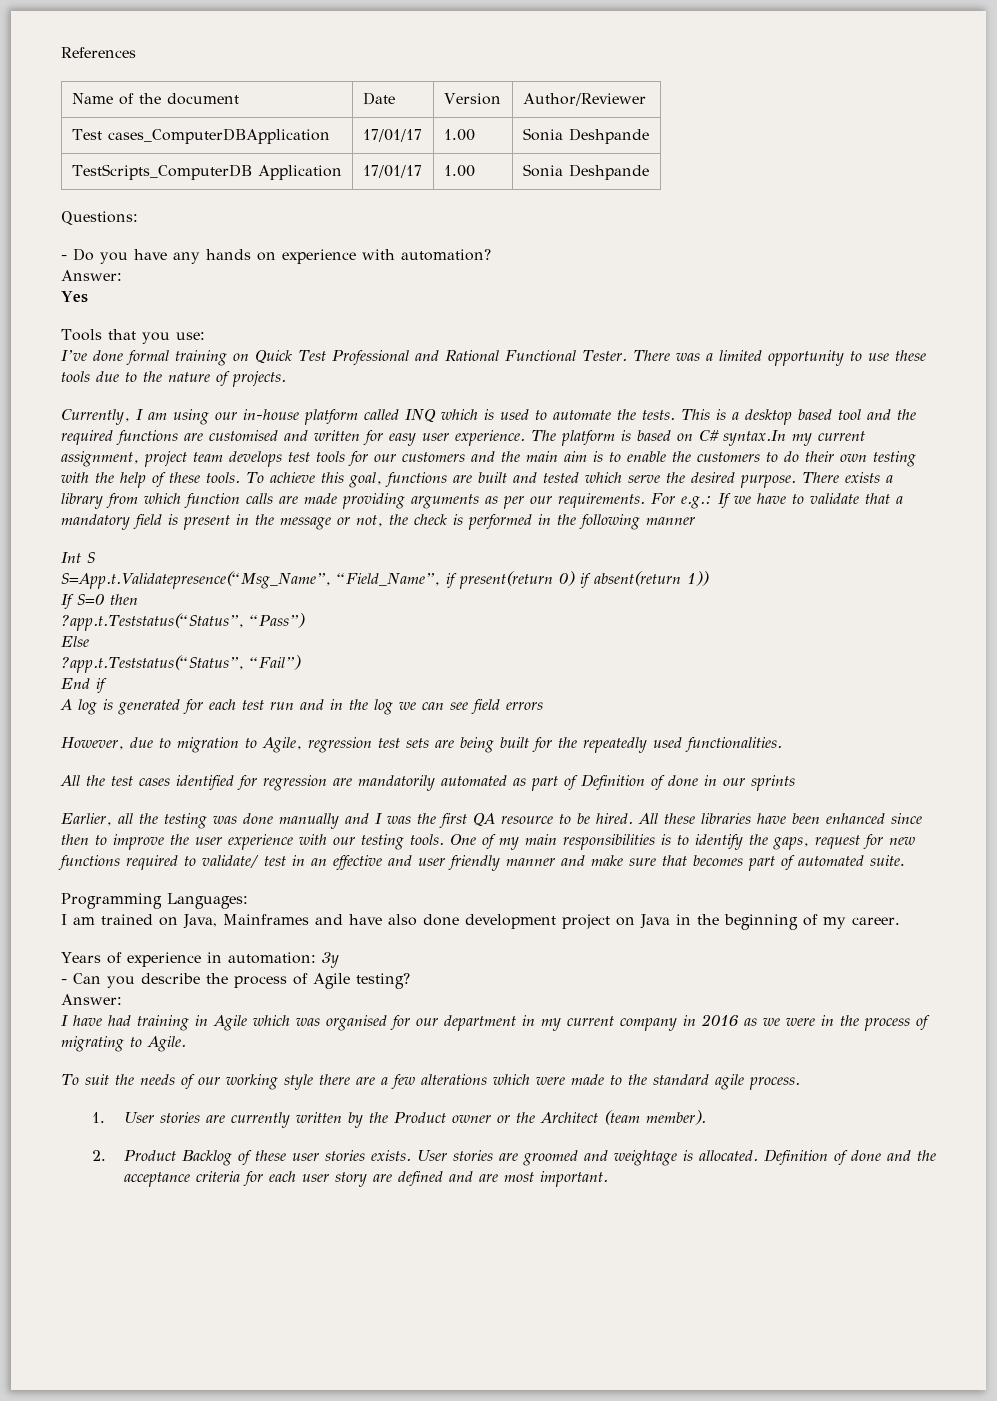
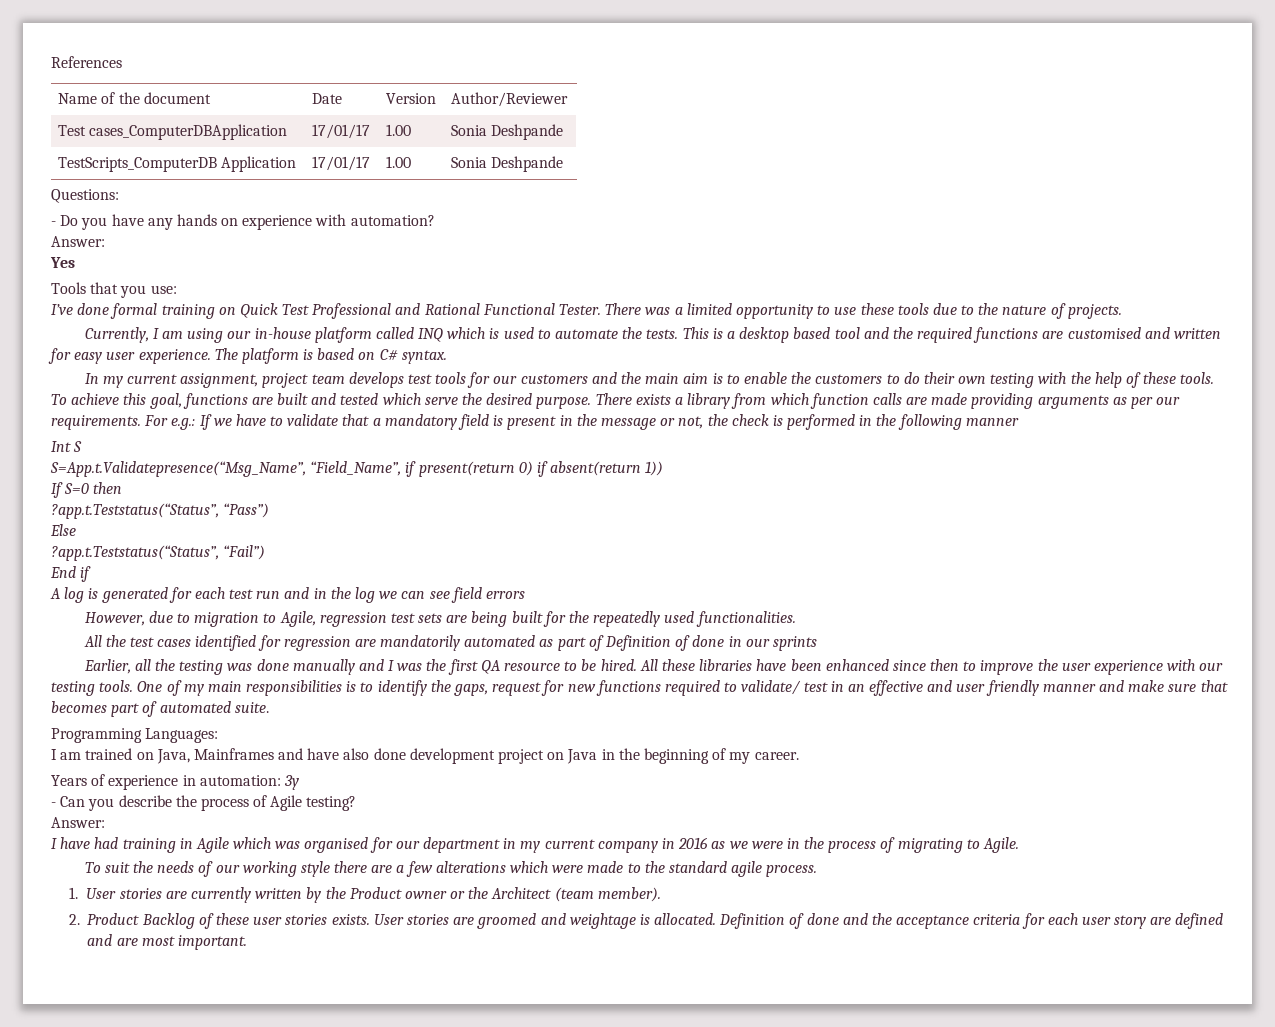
- The platform is based on C# syntax.In my current assignment, project team develops test tools for our customers and the main aim is to enable the customers to do their own testing with the help of these tools.
+ The platform is based on C# syntax.
+ In my current assignment, project team develops test tools for our customers and the main aim is to enable the customers to do their own testing with the help of these tools.

